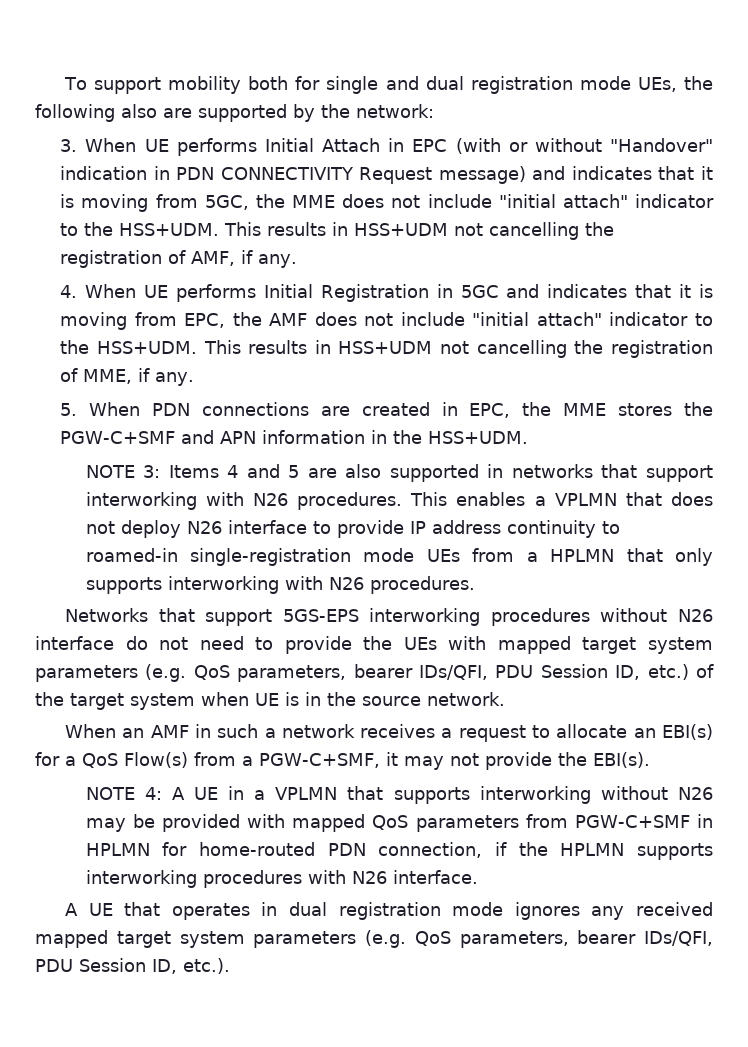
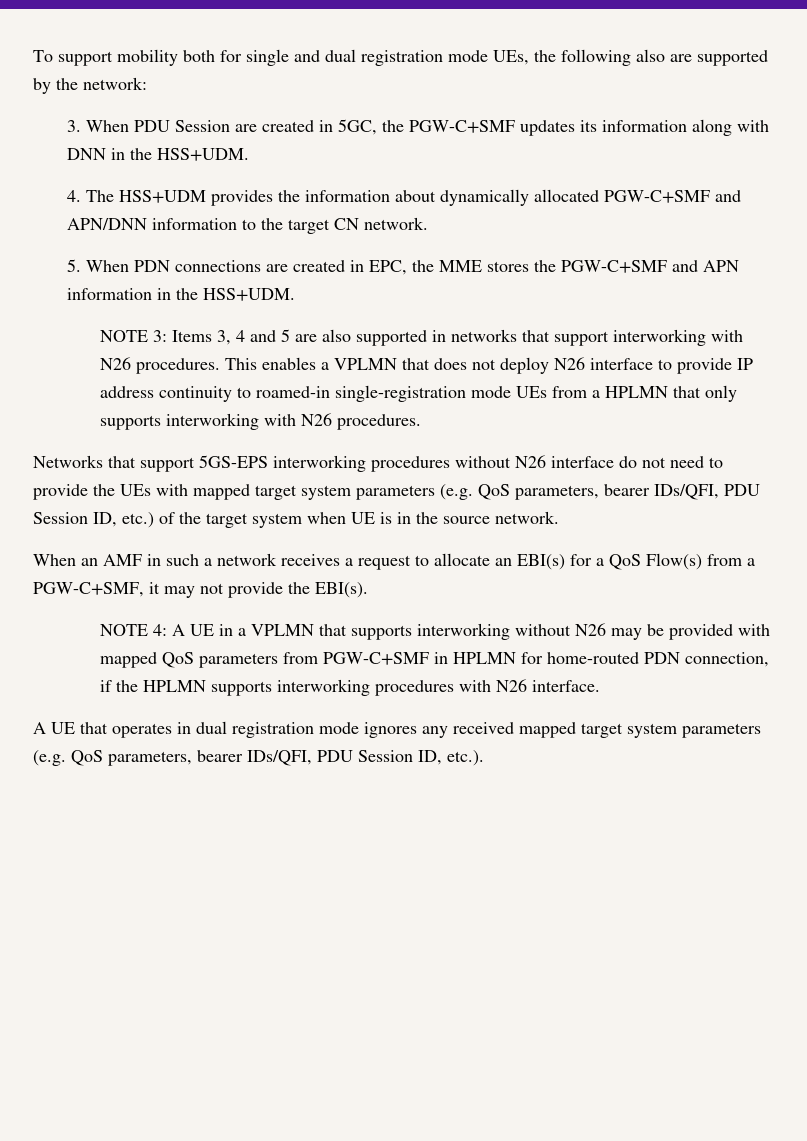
- 3. When UE performs Initial Attach in EPC (with or without "Handover" indication in PDN CONNECTIVITY Request message) and indicates that it is moving from 5GC, the MME does not include "initial attach" indicator to the HSS+UDM. This results in HSS+UDM not cancelling the registration of AMF, if any.
- 4. When UE performs Initial Registration in 5GC and indicates that it is moving from EPC, the AMF does not include "initial attach" indicator to the HSS+UDM. This results in HSS+UDM not cancelling the registration of MME, if any.
+ 3. When PDU Session are created in 5GC, the PGW-C+SMF updates its information along with DNN in the HSS+UDM.
+ 4. The HSS+UDM provides the information about dynamically allocated PGW-C+SMF and APN/DNN information to the target CN network.
- NOTE 3: Items 4 and 5 are also supported in networks that support interworking with N26 procedures.
+ NOTE 3: Items 3, 4 and 5 are also supported in networks that support interworking with N26 procedures.

